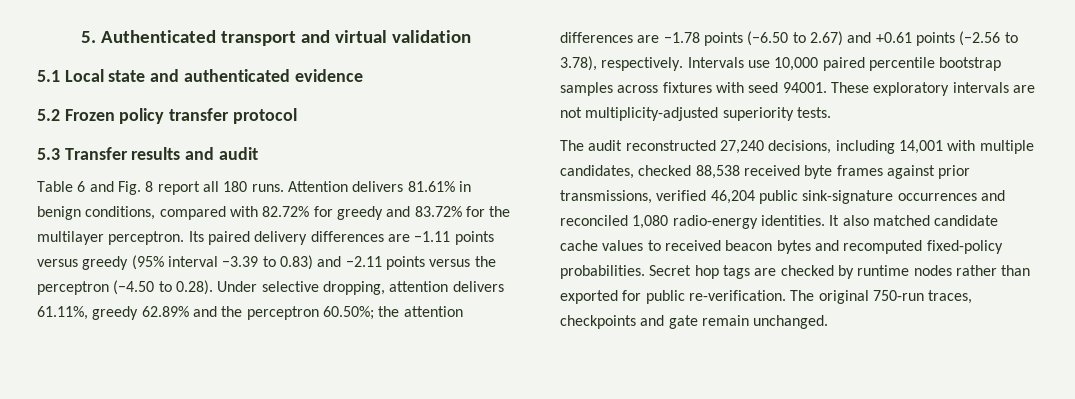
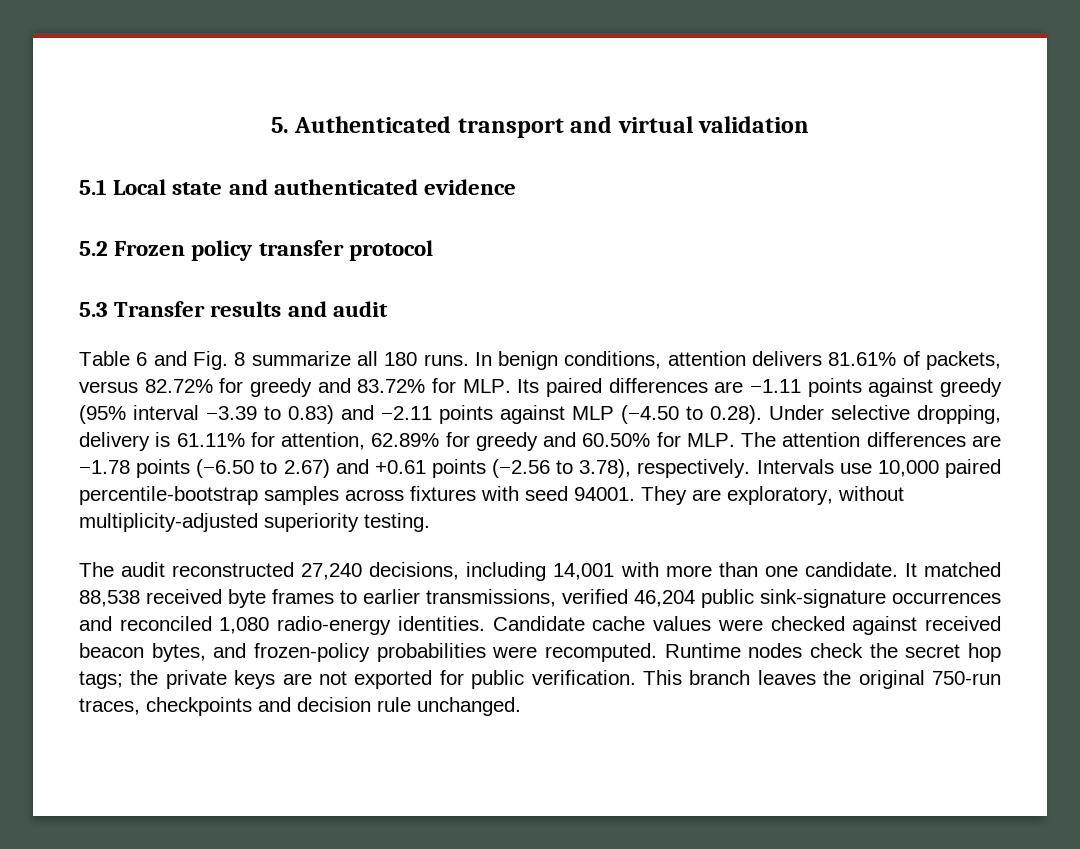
- Table 6 and Fig. 8 report all 180 runs.
+ Table 6 and Fig. 8 summarize all 180 runs.
- Attention delivers 81.61% in benign conditions, compared with 82.72% for greedy and 83.72% for the multilayer perceptron. Its paired delivery differences are −1.11 points versus greedy (95% interval −3.39 to 0.83) and −2.11 points versus the perceptron (−4.50 to 0.28). Under selective dropping, attention delivers 61.11%, greedy 62.89% and the perceptron 60.50%; the attention differences are −1.78 points (−6.50 to 2.67) and +0.61 points (−2.56 to 3.78), respectively.
+ In benign conditions, attention delivers 81.61% of packets, versus 82.72% for greedy and 83.72% for MLP. Its paired differences are −1.11 points against greedy (95% interval −3.39 to 0.83) and −2.11 points against MLP (−4.50 to 0.28). Under selective dropping, delivery is 61.11% for attention, 62.89% for greedy and 60.50% for MLP. The attention differences are −1.78 points (−6.50 to 2.67) and +0.61 points (−2.56 to 3.78), respectively.
- Intervals use 10,000 paired percentile bootstrap samples across fixtures with seed 94001.
+ Intervals use 10,000 paired percentile-bootstrap samples across fixtures with seed 94001.
- These exploratory intervals are not multiplicity-adjusted superiority tests.
+ They are exploratory, without multiplicity-adjusted superiority testing.
- The audit reconstructed 27,240 decisions, including 14,001 with multiple candidates, checked 88,538 received byte frames against prior transmissions, verified 46,204 public sink-signature occurrences and reconciled 1,080 radio-energy identities.
+ The audit reconstructed 27,240 decisions, including 14,001 with more than one candidate. It matched 88,538 received byte frames to earlier transmissions, verified 46,204 public sink-signature occurrences and reconciled 1,080 radio-energy identities.
- It also matched candidate cache values to received beacon bytes and recomputed fixed-policy probabilities. Secret hop tags are checked by runtime nodes rather than exported for public re-verification. The original 750-run traces, checkpoints and gate remain unchanged.
+ Candidate cache values were checked against received beacon bytes, and frozen-policy probabilities were recomputed. Runtime nodes check the secret hop tags; the private keys are not exported for public verification. This branch leaves the original 750-run traces, checkpoints and decision rule unchanged.

